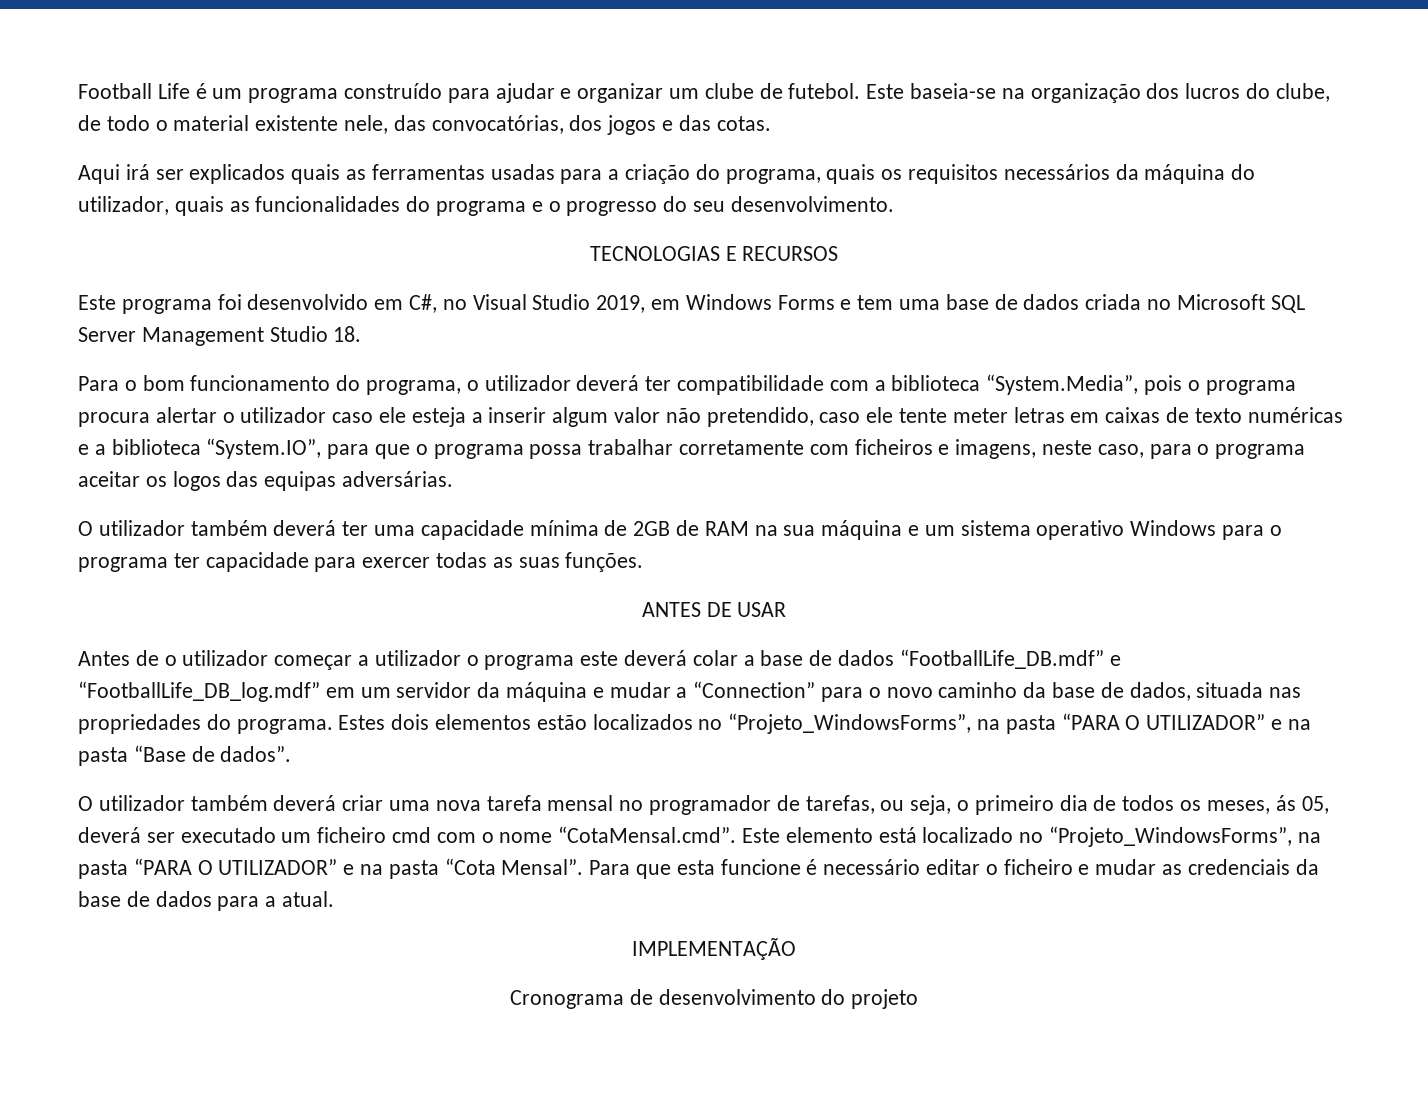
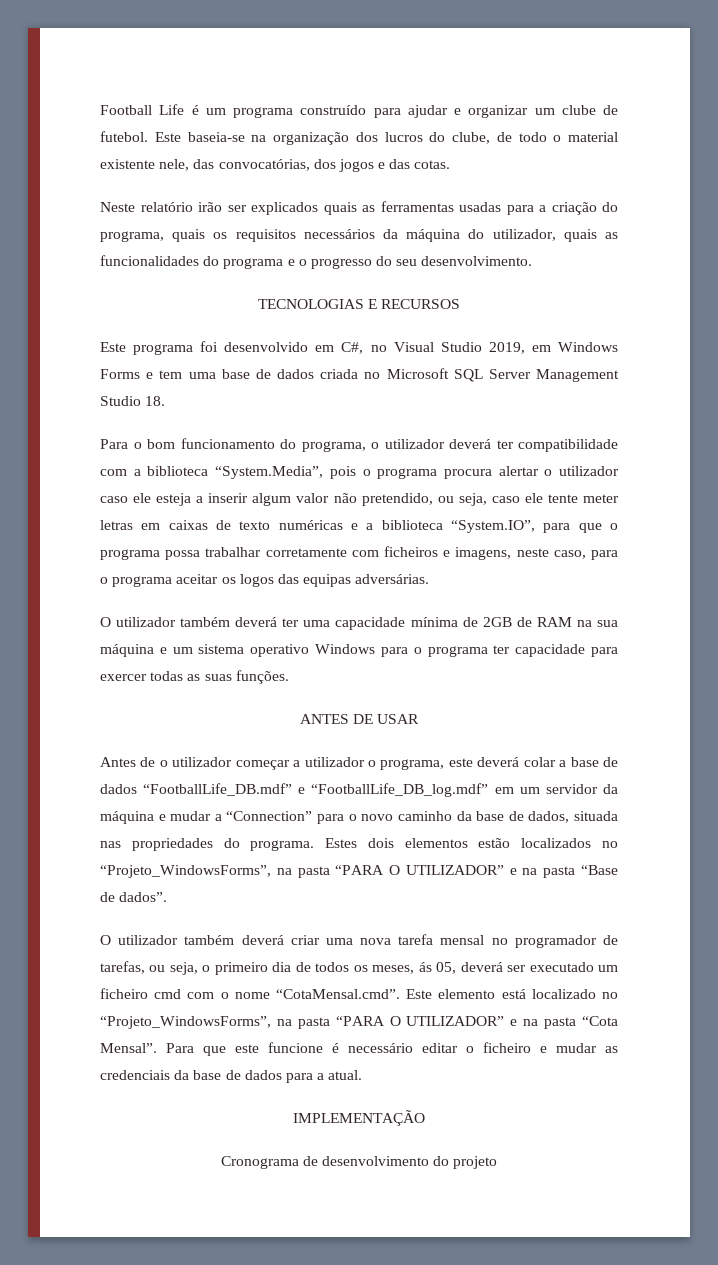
- Aqui irá ser explicados quais as ferramentas usadas para a criação do programa, quais os requisitos necessários da máquina do utilizador, quais as funcionalidades do programa e o progresso do seu desenvolvimento.
+ Neste relatório irão ser explicados quais as ferramentas usadas para a criação do programa, quais os requisitos necessários da máquina do utilizador, quais as funcionalidades do programa e o progresso do seu desenvolvimento.
- Para o bom funcionamento do programa, o utilizador deverá ter compatibilidade com a biblioteca “System.Media”, pois o programa procura alertar o utilizador caso ele esteja a inserir algum valor não pretendido, caso ele tente meter letras em caixas de texto numéricas e a biblioteca “System.IO”, para que o programa possa trabalhar corretamente com ficheiros e imagens, neste caso, para o programa aceitar os logos das equipas adversárias.
+ Para o bom funcionamento do programa, o utilizador deverá ter compatibilidade com a biblioteca “System.Media”, pois o programa procura alertar o utilizador caso ele esteja a inserir algum valor não pretendido, ou seja, caso ele tente meter letras em caixas de texto numéricas e a biblioteca “System.IO”, para que o programa possa trabalhar corretamente com ficheiros e imagens, neste caso, para o programa aceitar os logos das equipas adversárias.
- Antes de o utilizador começar a utilizador o programa este deverá colar a base de dados “FootballLife_DB.mdf” e “FootballLife_DB_log.mdf” em um servidor da máquina e mudar a “Connection” para o novo caminho da base de dados, situada nas propriedades do programa.
+ Antes de o utilizador começar a utilizador o programa, este deverá colar a base de dados “FootballLife_DB.mdf” e “FootballLife_DB_log.mdf” em um servidor da máquina e mudar a “Connection” para o novo caminho da base de dados, situada nas propriedades do programa.
- Para que esta funcione é necessário editar o ficheiro e mudar as credenciais da base de dados para a atual.
+ Para que este funcione é necessário editar o ficheiro e mudar as credenciais da base de dados para a atual.

